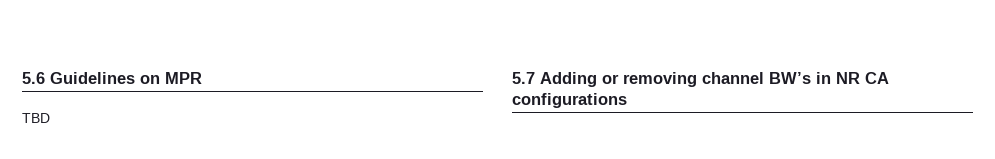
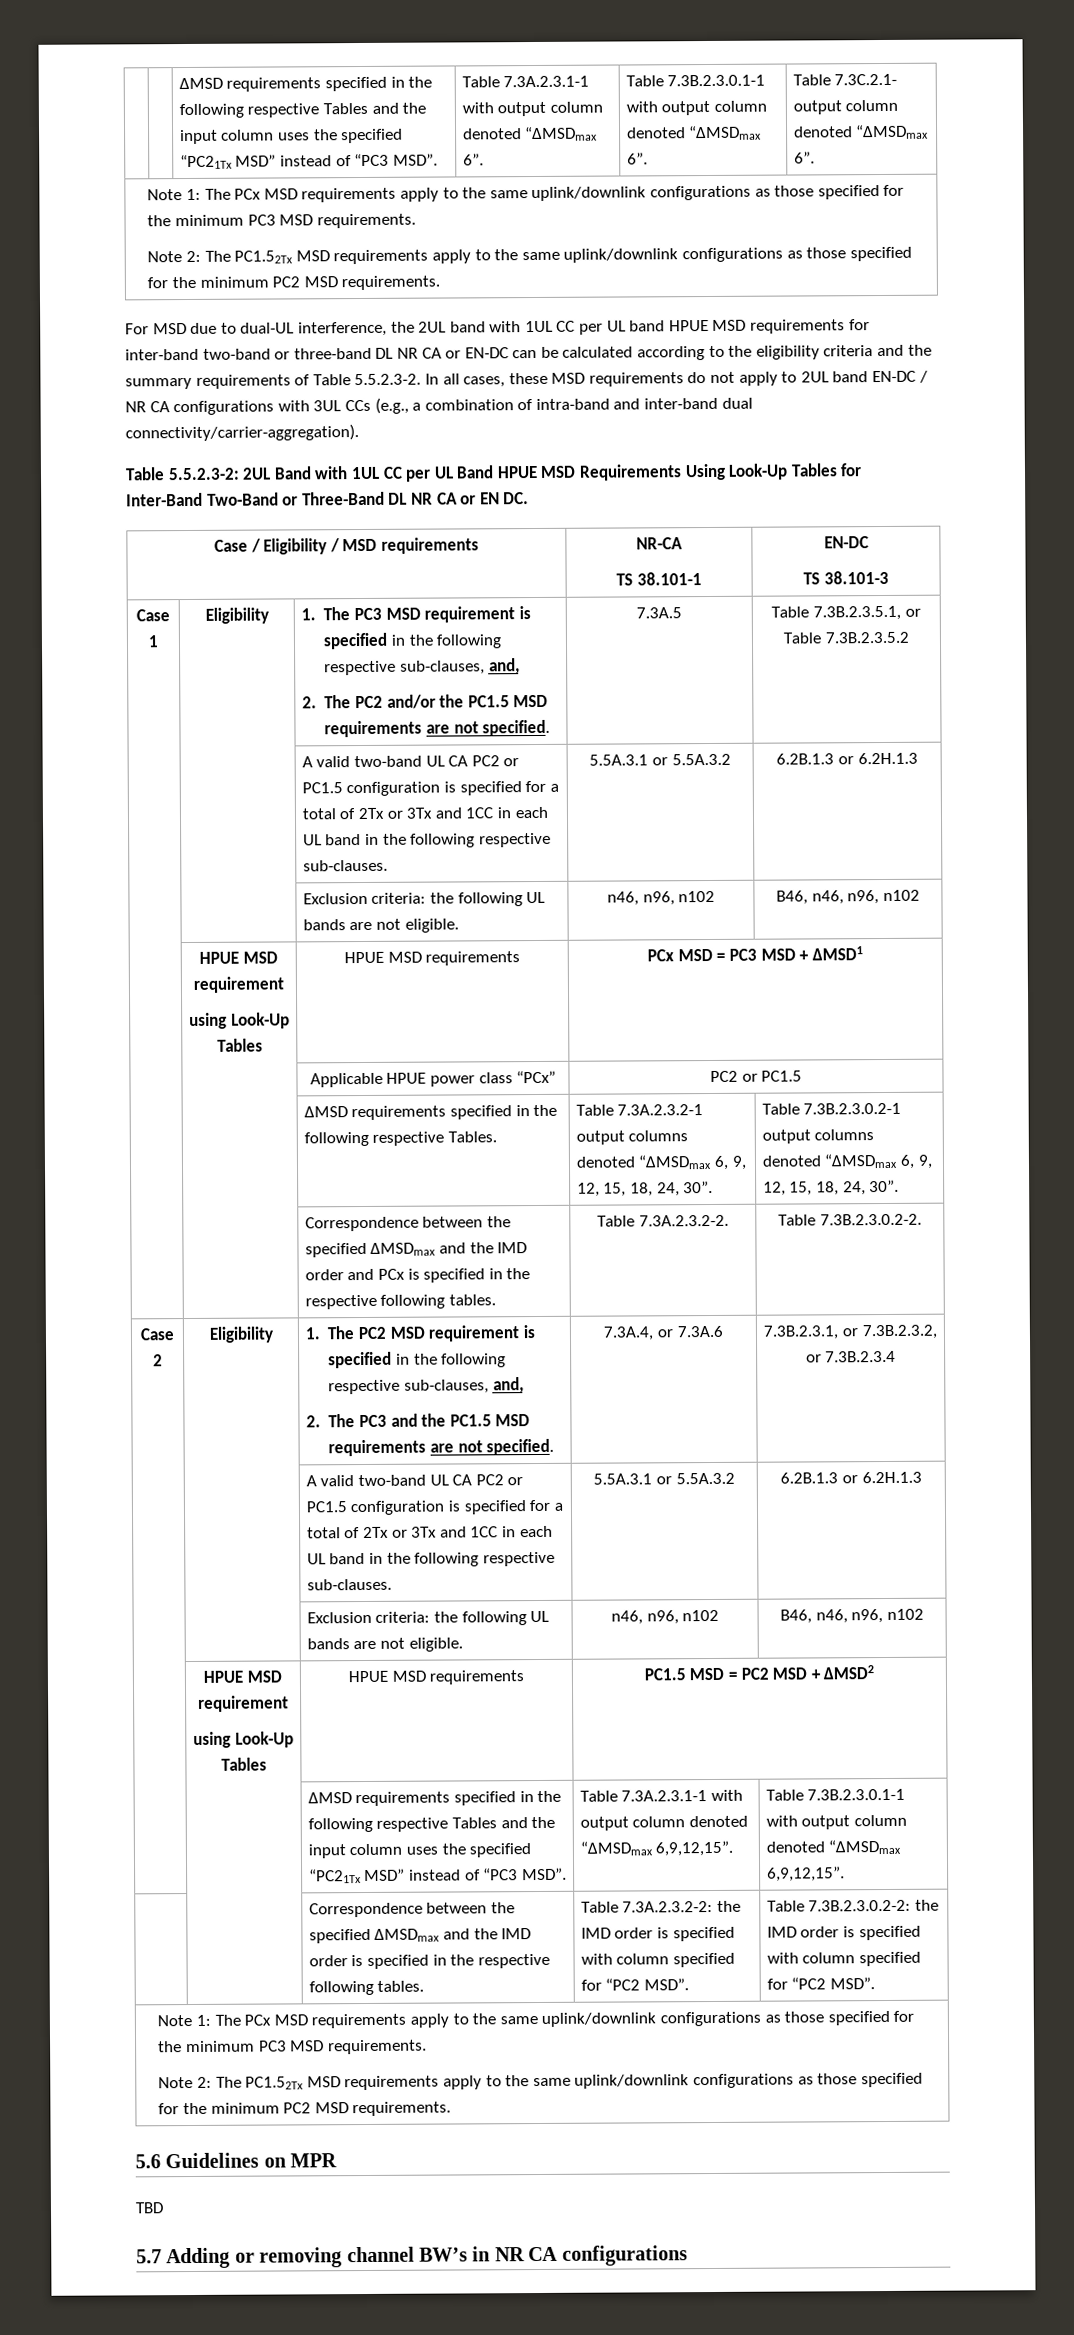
+ ΔMSD requirements specified in the following respective Tables and the input column uses the specified “PC21Tx MSD” instead of “PC3 MSD”. | Table 7.3A.2.3.1-1 with output column denoted “ΔMSDmax 6”. | Table 7.3B.2.3.0.1-1 with output column denoted “ΔMSDmax 6”. | Table 7.3C.2.1- output column denoted “ΔMSDmax 6”.
+ Note 1: The PCx MSD requirements apply to the same uplink/downlink configurations as those specified for the minimum PC3 MSD requirements.
+ Note 2: The PC1.52Tx MSD requirements apply to the same uplink/downlink configurations as those specified for the minimum PC2 MSD requirements.
+ For MSD due to dual-UL interference, the 2UL band with 1UL CC per UL band HPUE MSD requirements for inter-band two-band or three-band DL NR CA or EN-DC can be calculated according to the eligibility criteria and the summary requirements of Table 5.5.2.3-2. In all cases, these MSD requirements do not apply to 2UL band EN-DC / NR CA configurations with 3UL CCs (e.g., a combination of intra-band and inter-band dual connectivity/carrier-aggregation).
+ Table 5.5.2.3-2: 2UL Band with 1UL CC per UL Band HPUE MSD Requirements Using Look-Up Tables for Inter-Band Two-Band or Three-Band DL NR CA or EN DC.
+ Case / Eligibility / MSD requirements | NR-CA
+ TS 38.101-1 | EN-DC
+ TS 38.101-3
+ Case 1 | Eligibility | 1. The PC3 MSD requirement is specified in the following respective sub-clauses, and,
+ 2. The PC2 and/or the PC1.5 MSD requirements are not specified. | 7.3A.5 | Table 7.3B.2.3.5.1, or Table 7.3B.2.3.5.2
+ | | A valid two-band UL CA PC2 or PC1.5 configuration is specified for a total of 2Tx or 3Tx and 1CC in each UL band in the following respective sub-clauses. | 5.5A.3.1 or 5.5A.3.2 | 6.2B.1.3 or 6.2H.1.3
+ | | Exclusion criteria: the following UL bands are not eligible. | n46, n96, n102 | B46, n46, n96, n102
+ | HPUE MSD requirement
+ using Look-Up Tables | HPUE MSD requirements | PCx MSD = PC3 MSD + ΔMSD1
+ | | Applicable HPUE power class “PCx” | PC2 or PC1.5
+ | | ΔMSD requirements specified in the following respective Tables. | Table 7.3A.2.3.2-1 output columns denoted “ΔMSDmax 6, 9, 12, 15, 18, 24, 30”. | Table 7.3B.2.3.0.2-1 output columns denoted “ΔMSDmax 6, 9, 12, 15, 18, 24, 30”.
+ | | Correspondence between the specified ΔMSDmax and the IMD order and PCx is specified in the respective following tables. | Table 7.3A.2.3.2-2. | Table 7.3B.2.3.0.2-2.
+ Case 2 | Eligibility | 1. The PC2 MSD requirement is specified in the following respective sub-clauses, and,
+ 2. The PC3 and the PC1.5 MSD requirements are not specified. | 7.3A.4, or 7.3A.6 | 7.3B.2.3.1, or 7.3B.2.3.2, or 7.3B.2.3.4
+ | | A valid two-band UL CA PC2 or PC1.5 configuration is specified for a total of 2Tx or 3Tx and 1CC in each UL band in the following respective sub-clauses. | 5.5A.3.1 or 5.5A.3.2 | 6.2B.1.3 or 6.2H.1.3
+ | | Exclusion criteria: the following UL bands are not eligible. | n46, n96, n102 | B46, n46, n96, n102
+ | HPUE MSD requirement
+ using Look-Up Tables | HPUE MSD requirements | PC1.5 MSD = PC2 MSD + ΔMSD2
+ | | ΔMSD requirements specified in the following respective Tables and the input column uses the specified “PC21Tx MSD” instead of “PC3 MSD”. | Table 7.3A.2.3.1-1 with output column denoted “ΔMSDmax 6,9,12,15”. | Table 7.3B.2.3.0.1-1 with output column denoted “ΔMSDmax 6,9,12,15”.
+ | | Correspondence between the specified ΔMSDmax and the IMD order is specified in the respective following tables. | Table 7.3A.2.3.2-2: the IMD order is specified with column specified for “PC2 MSD”. | Table 7.3B.2.3.0.2-2: the IMD order is specified with column specified for “PC2 MSD”.
+ Note 1: The PCx MSD requirements apply to the same uplink/downlink configurations as those specified for the minimum PC3 MSD requirements.
+ Note 2: The PC1.52Tx MSD requirements apply to the same uplink/downlink configurations as those specified for the minimum PC2 MSD requirements.

